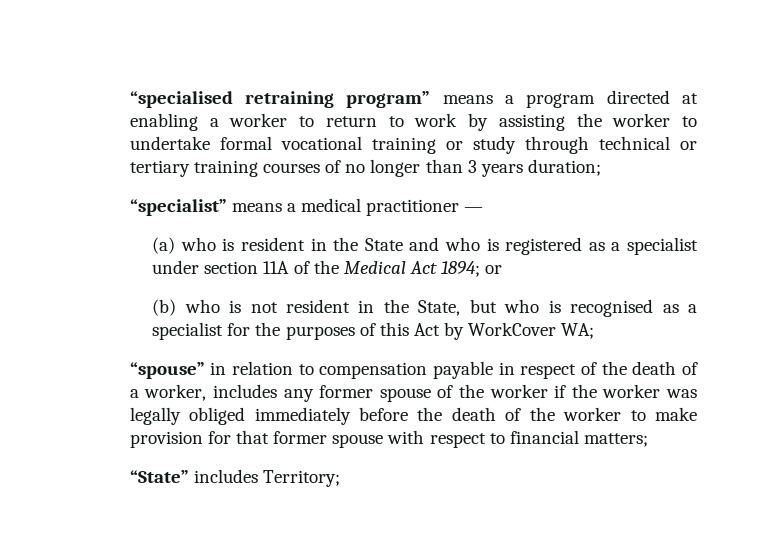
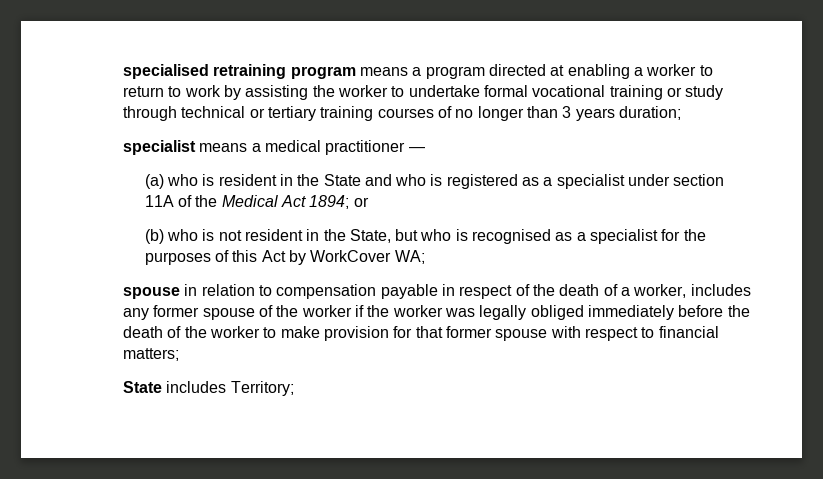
- “specialised retraining program” means a program directed at enabling a worker to return to work by assisting the worker to undertake formal vocational training or study through technical or tertiary training courses of no longer than 3 years duration;
+ specialised retraining program means a program directed at enabling a worker to return to work by assisting the worker to undertake formal vocational training or study through technical or tertiary training courses of no longer than 3 years duration;
- “specialist” means a medical practitioner —
+ specialist means a medical practitioner —
- “spouse” in relation to compensation payable in respect of the death of a worker, includes any former spouse of the worker if the worker was legally obliged immediately before the death of the worker to make provision for that former spouse with respect to financial matters;
+ spouse in relation to compensation payable in respect of the death of a worker, includes any former spouse of the worker if the worker was legally obliged immediately before the death of the worker to make provision for that former spouse with respect to financial matters;
- “State” includes Territory;
+ State includes Territory;

